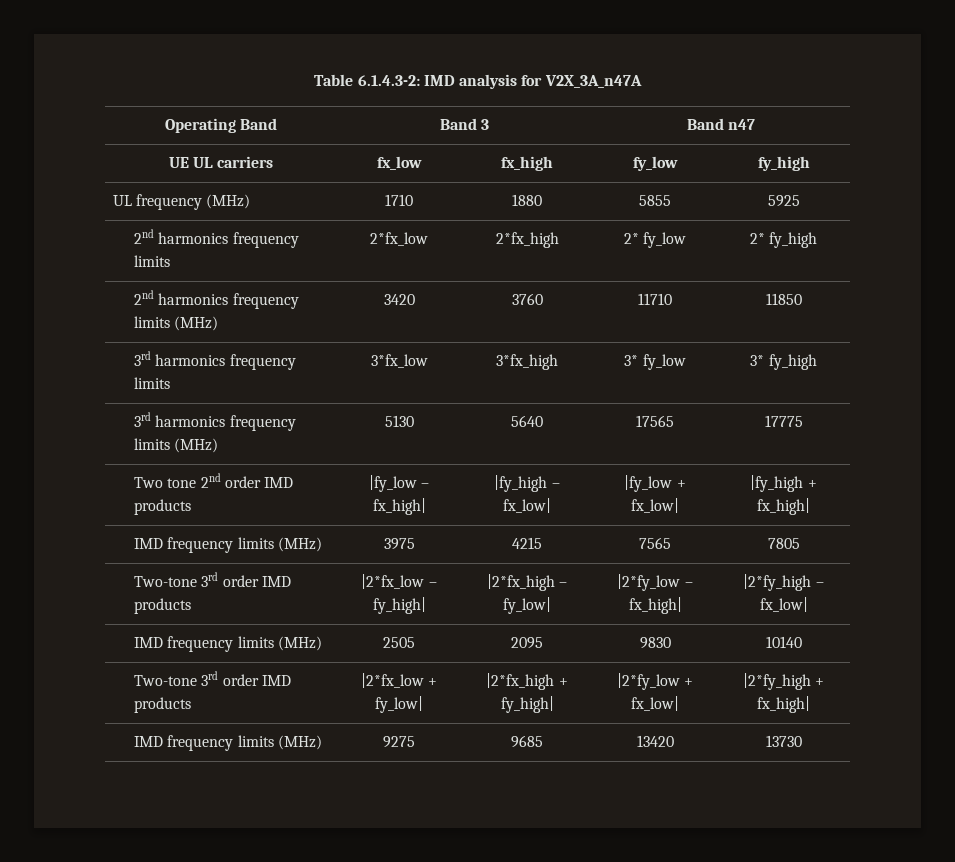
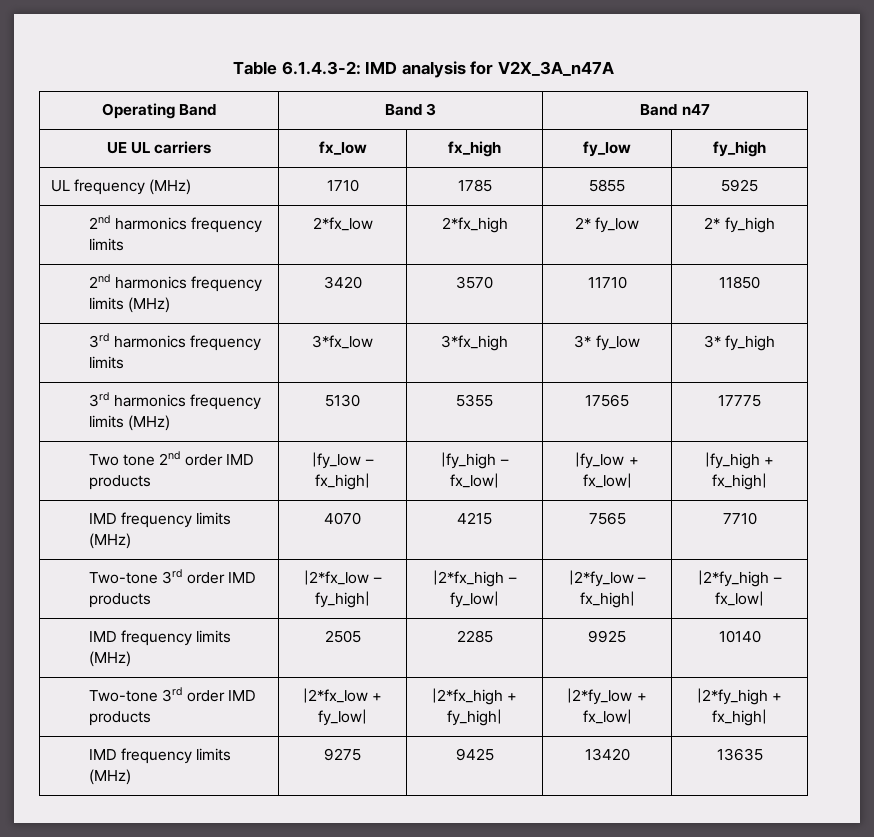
- UL frequency (MHz) | 1710 | 1880 | 5855 | 5925
+ UL frequency (MHz) | 1710 | 1785 | 5855 | 5925
- 2nd harmonics frequency limits (MHz) | 3420 | 3760 | 11710 | 11850
+ 2nd harmonics frequency limits (MHz) | 3420 | 3570 | 11710 | 11850
- 3rd harmonics frequency limits (MHz) | 5130 | 5640 | 17565 | 17775
+ 3rd harmonics frequency limits (MHz) | 5130 | 5355 | 17565 | 17775
- IMD frequency limits (MHz) | 3975 | 4215 | 7565 | 7805
+ IMD frequency limits (MHz) | 4070 | 4215 | 7565 | 7710
- IMD frequency limits (MHz) | 2505 | 2095 | 9830 | 10140
+ IMD frequency limits (MHz) | 2505 | 2285 | 9925 | 10140
- IMD frequency limits (MHz) | 9275 | 9685 | 13420 | 13730
+ IMD frequency limits (MHz) | 9275 | 9425 | 13420 | 13635

